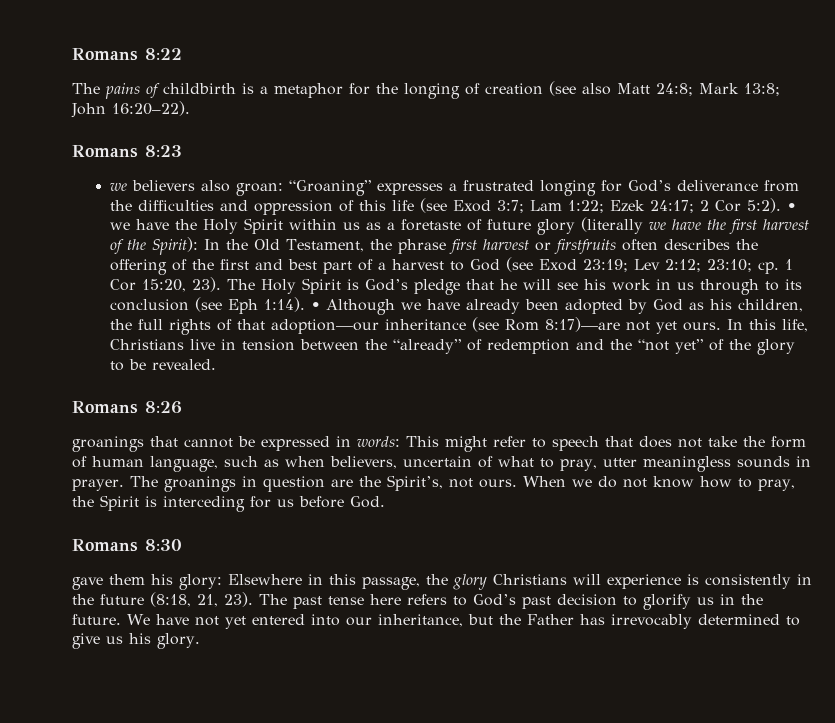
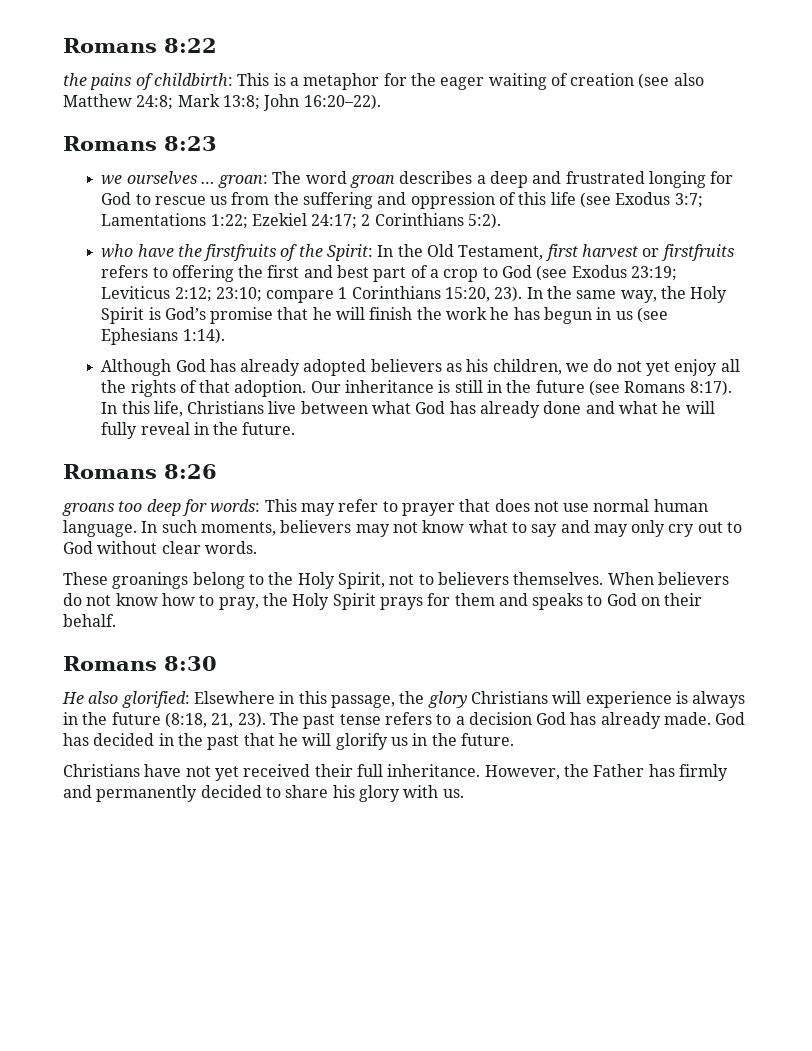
- The pains of childbirth is a metaphor for the longing of creation (see also Matt 24:8; Mark 13:8; John 16:20–22).
+ the pains of childbirth: This is a metaphor for the eager waiting of creation (see also Matthew 24:8; Mark 13:8; John 16:20–22).
- we believers also groan: “Groaning” expresses a frustrated longing for God’s deliverance from the difficulties and oppression of this life (see Exod 3:7; Lam 1:22; Ezek 24:17; 2 Cor 5:2). • we have the Holy Spirit within us as a foretaste of future glory (literally we have the first harvest of the Spirit): In the Old Testament, the phrase first harvest or firstfruits often describes the offering of the first and best part of a harvest to God (see Exod 23:19; Lev 2:12; 23:10; cp. 1 Cor 15:20, 23). The Holy Spirit is God’s pledge that he will see his work in us through to its conclusion (see Eph 1:14). • Although we have already been adopted by God as his children, the full rights of that adoption—our inheritance (see Rom 8:17)—are not yet ours.
+ we ourselves … groan: The word groan describes a deep and frustrated longing for God to rescue us from the suffering and oppression of this life (see Exodus 3:7; Lamentations 1:22; Ezekiel 24:17; 2 Corinthians 5:2).
+ who have the firstfruits of the Spirit: In the Old Testament, first harvest or firstfruits refers to offering the first and best part of a crop to God (see Exodus 23:19; Leviticus 2:12; 23:10; compare 1 Corinthians 15:20, 23). In the same way, the Holy Spirit is God’s promise that he will finish the work he has begun in us (see Ephesians 1:14).
+ Although God has already adopted believers as his children, we do not yet enjoy all the rights of that adoption. Our inheritance is still in the future (see Romans 8:17).
- In this life, Christians live in tension between the “already” of redemption and the “not yet” of the glory to be revealed.
+ In this life, Christians live between what God has already done and what he will fully reveal in the future.
  Romans 8:26
- groanings that cannot be expressed in words: This might refer to speech that does not take the form of human language, such as when believers, uncertain of what to pray, utter meaningless sounds in prayer. The groanings in question are the Spirit’s, not ours. When we do not know how to pray, the Spirit is interceding for us before God.
+ groans too deep for words: This may refer to prayer that does not use normal human language. In such moments, believers may not know what to say and may only cry out to God without clear words.
+ These groanings belong to the Holy Spirit, not to believers themselves. When believers do not know how to pray, the Holy Spirit prays for them and speaks to God on their behalf.
  Romans 8:30
- gave them his glory: Elsewhere in this passage, the glory Christians will experience is consistently in the future (8:18, 21, 23).
+ He also glorified: Elsewhere in this passage, the glory Christians will experience is always in the future (8:18, 21, 23).
- The past tense here refers to God’s past decision to glorify us in the future. We have not yet entered into our inheritance, but the Father has irrevocably determined to give us his glory.
+ The past tense refers to a decision God has already made. God has decided in the past that he will glorify us in the future.
+ Christians have not yet received their full inheritance. However, the Father has firmly and permanently decided to share his glory with us.

